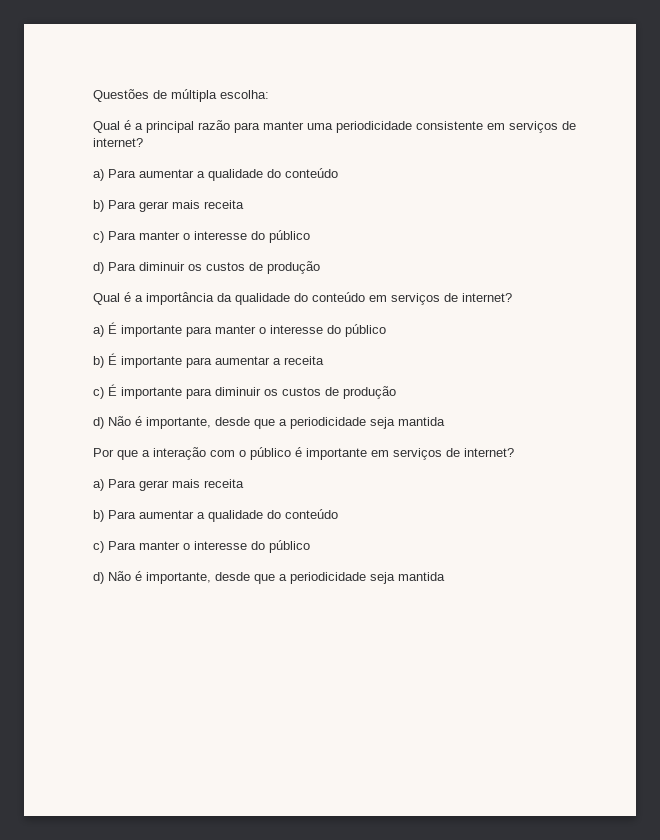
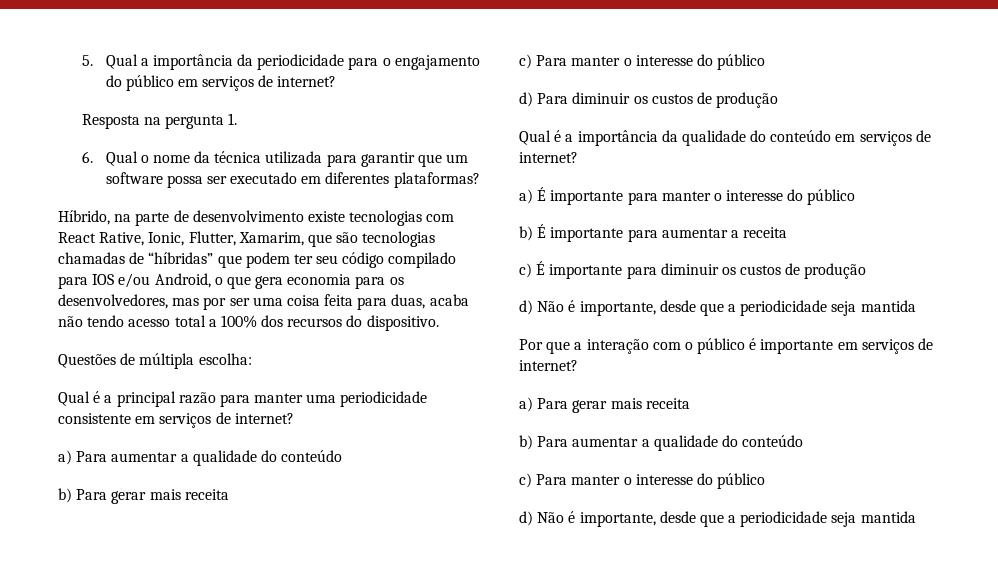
+ 5. Qual a importância da periodicidade para o engajamento do público em serviços de internet?
+ Resposta na pergunta 1.
+ 6. Qual o nome da técnica utilizada para garantir que um software possa ser executado em diferentes plataformas?
+ Híbrido, na parte de desenvolvimento existe tecnologias com React Rative, Ionic, Flutter, Xamarim, que são tecnologias chamadas de “híbridas” que podem ter seu código compilado para IOS e/ou Android, o que gera economia para os desenvolvedores, mas por ser uma coisa feita para duas, acaba não tendo acesso total a 100% dos recursos do dispositivo.

